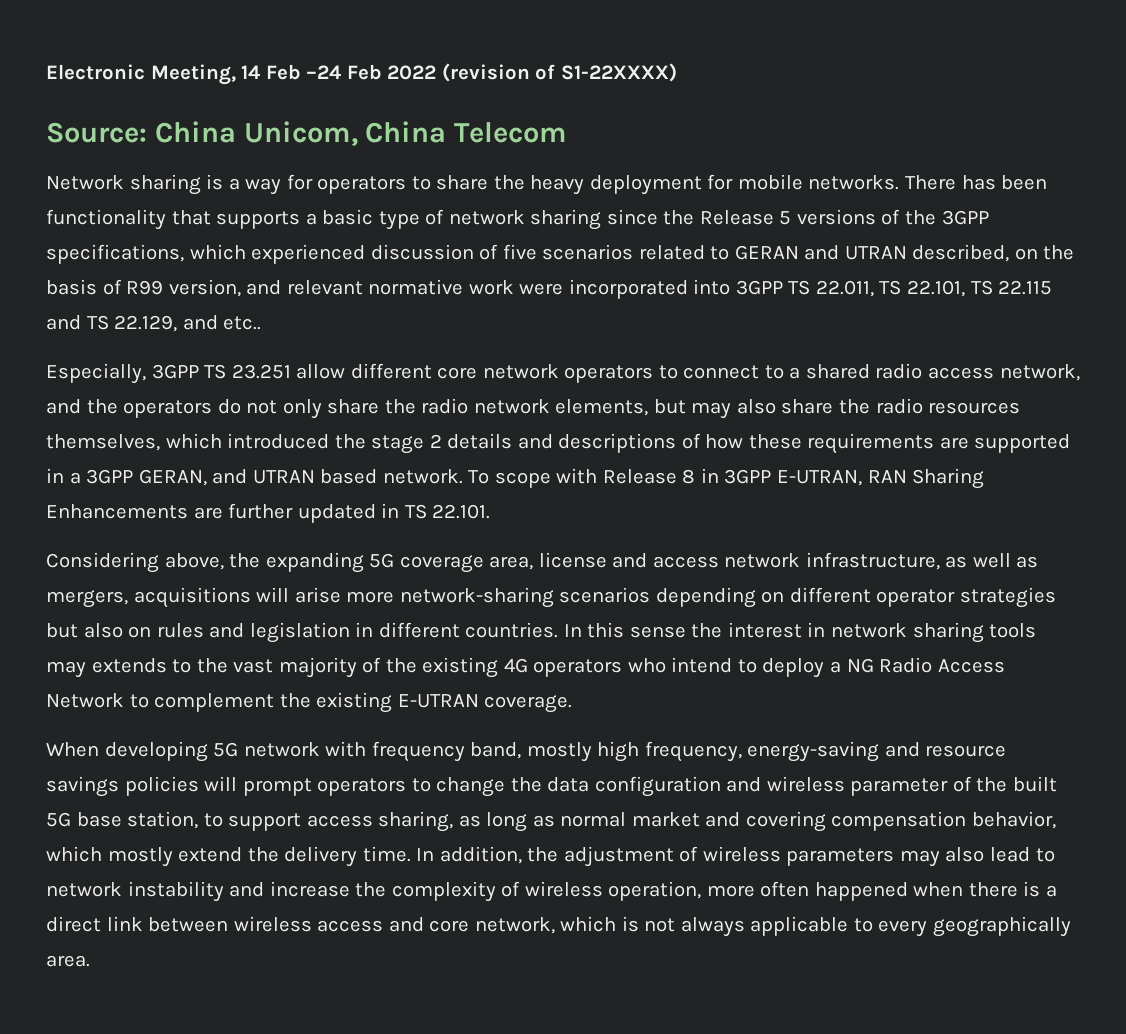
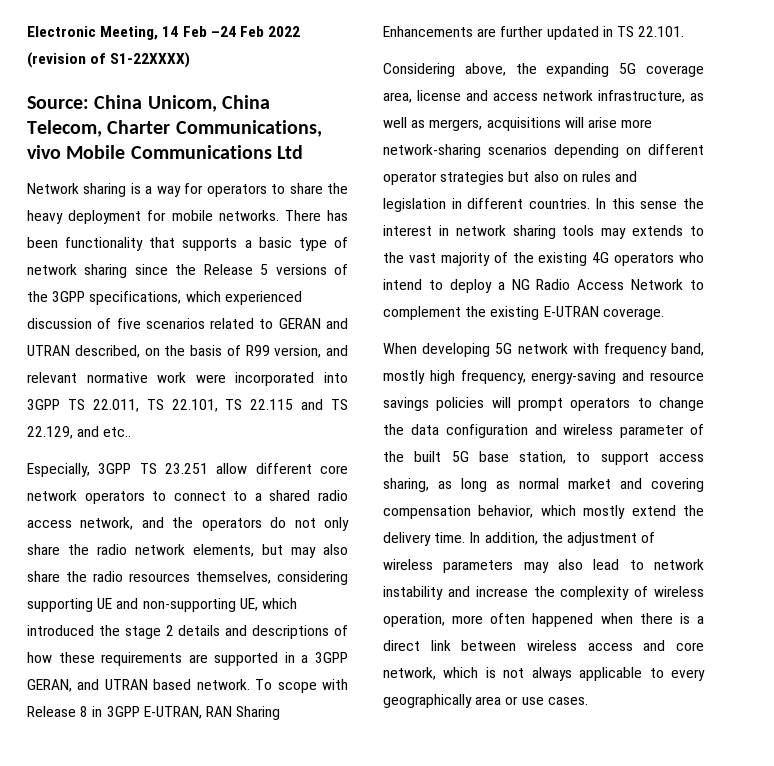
- Source: China Unicom, China Telecom
+ Source: China Unicom, China Telecom, Charter Communications, vivo Mobile Communications Ltd
- Especially, 3GPP TS 23.251 allow different core network operators to connect to a shared radio access network, and the operators do not only share the radio network elements, but may also share the radio resources themselves, which introduced the stage 2 details and descriptions of how these requirements are supported in a 3GPP GERAN, and UTRAN based network.
+ Especially, 3GPP TS 23.251 allow different core network operators to connect to a shared radio access network, and the operators do not only share the radio network elements, but may also share the radio resources themselves, considering supporting UE and non-supporting UE, which introduced the stage 2 details and descriptions of how these requirements are supported in a 3GPP GERAN, and UTRAN based network.
- In addition, the adjustment of wireless parameters may also lead to network instability and increase the complexity of wireless operation, more often happened when there is a direct link between wireless access and core network, which is not always applicable to every geographically area.
+ In addition, the adjustment of wireless parameters may also lead to network instability and increase the complexity of wireless operation, more often happened when there is a direct link between wireless access and core network, which is not always applicable to every geographically area or use cases.

